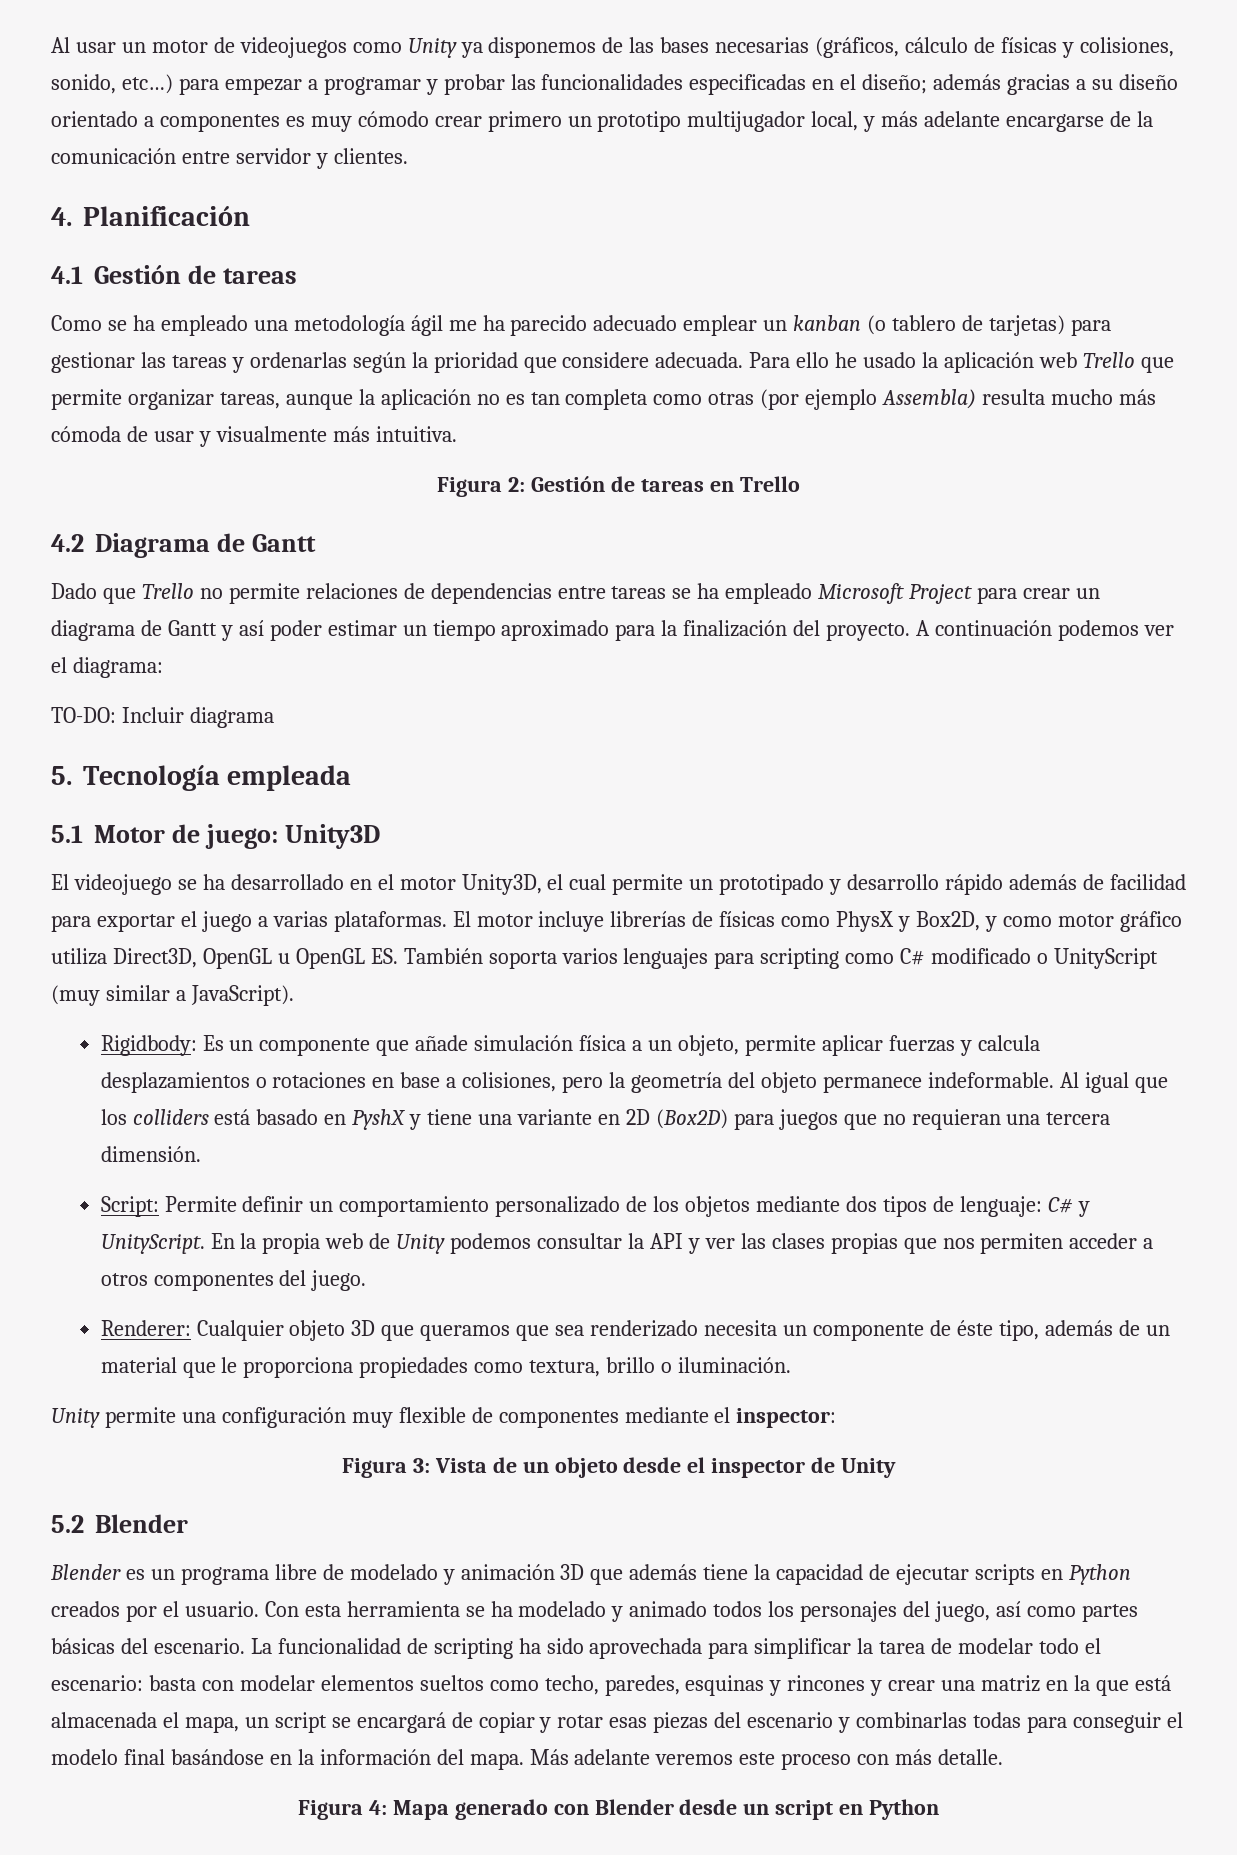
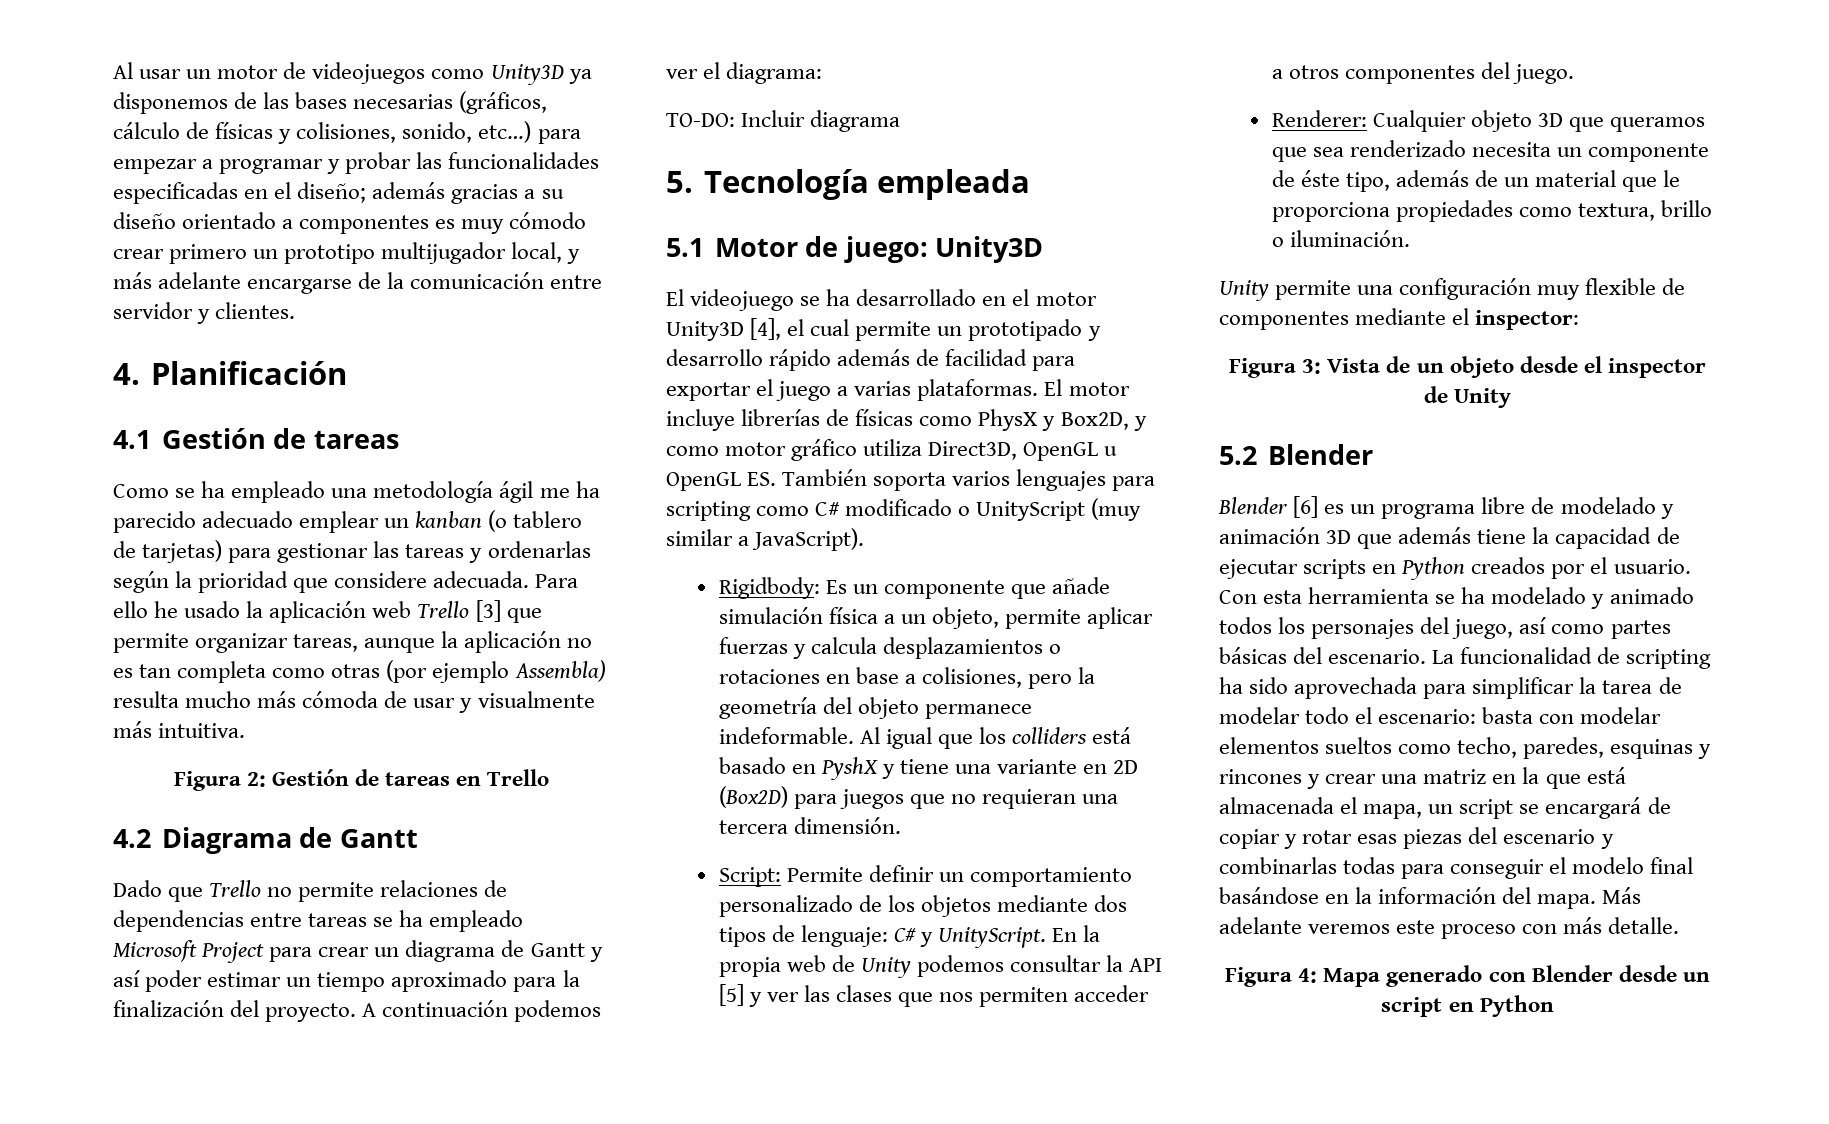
- Al usar un motor de videojuegos como Unity ya disponemos de las bases necesarias (gráficos, cálculo de físicas y colisiones, sonido, etc…) para empezar a programar y probar las funcionalidades especificadas en el diseño;
+ Al usar un motor de videojuegos como Unity3D ya disponemos de las bases necesarias (gráficos, cálculo de físicas y colisiones, sonido, etc…) para empezar a programar y probar las funcionalidades especificadas en el diseño;
- Para ello he usado la aplicación web Trello que permite organizar tareas, aunque la aplicación no es tan completa como otras (por ejemplo Assembla) resulta mucho más cómoda de usar y visualmente más intuitiva.
+ Para ello he usado la aplicación web Trello [3] que permite organizar tareas, aunque la aplicación no es tan completa como otras (por ejemplo Assembla) resulta mucho más cómoda de usar y visualmente más intuitiva.
- El videojuego se ha desarrollado en el motor Unity3D, el cual permite un prototipado y desarrollo rápido además de facilidad para exportar el juego a varias plataformas.
+ El videojuego se ha desarrollado en el motor Unity3D [4], el cual permite un prototipado y desarrollo rápido además de facilidad para exportar el juego a varias plataformas.
- En la propia web de Unity podemos consultar la API y ver las clases propias que nos permiten acceder a otros componentes del juego.
+ En la propia web de Unity podemos consultar la API [5] y ver las clases que nos permiten acceder a otros componentes del juego.
- Blender es un programa libre de modelado y animación 3D que además tiene la capacidad de ejecutar scripts en Python creados por el usuario.
+ Blender [6] es un programa libre de modelado y animación 3D que además tiene la capacidad de ejecutar scripts en Python creados por el usuario.

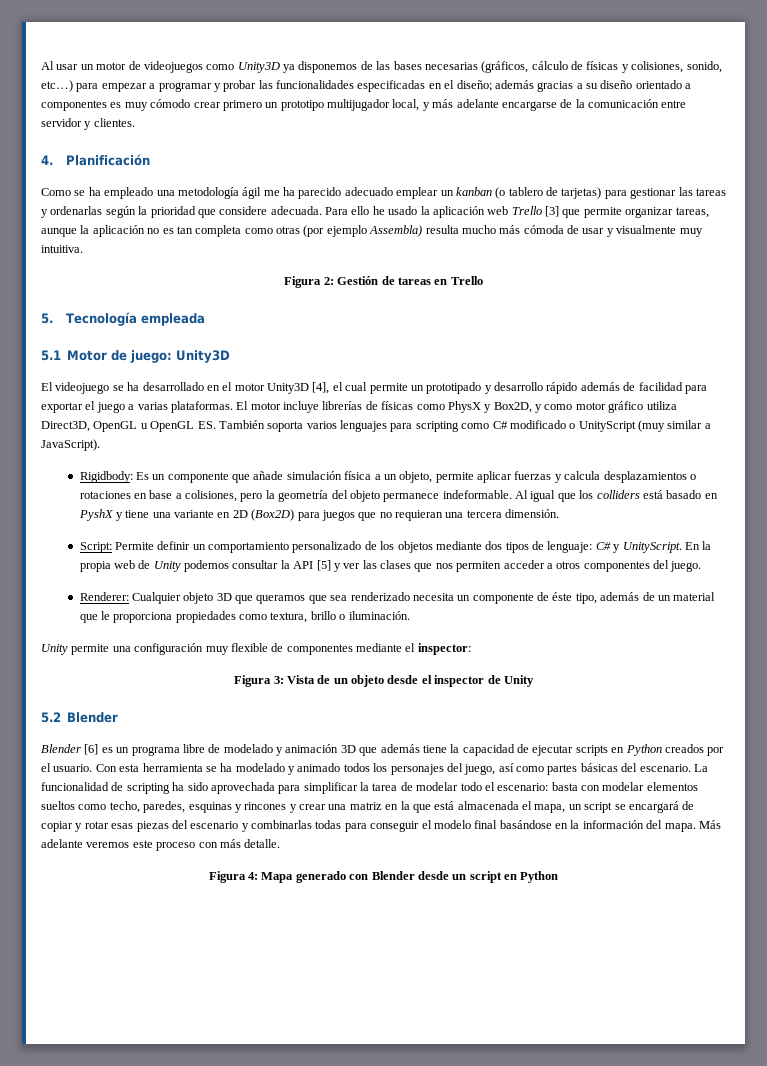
- 4.1 Gestión de tareas
- Para ello he usado la aplicación web Trello [3] que permite organizar tareas, aunque la aplicación no es tan completa como otras (por ejemplo Assembla) resulta mucho más cómoda de usar y visualmente más intuitiva.
+ Para ello he usado la aplicación web Trello [3] que permite organizar tareas, aunque la aplicación no es tan completa como otras (por ejemplo Assembla) resulta mucho más cómoda de usar y visualmente muy intuitiva.
- 4.2 Diagrama de Gantt
- Dado que Trello no permite relaciones de dependencias entre tareas se ha empleado Microsoft Project para crear un diagrama de Gantt y así poder estimar un tiempo aproximado para la finalización del proyecto. A continuación podemos ver el diagrama:
- TO-DO: Incluir diagrama

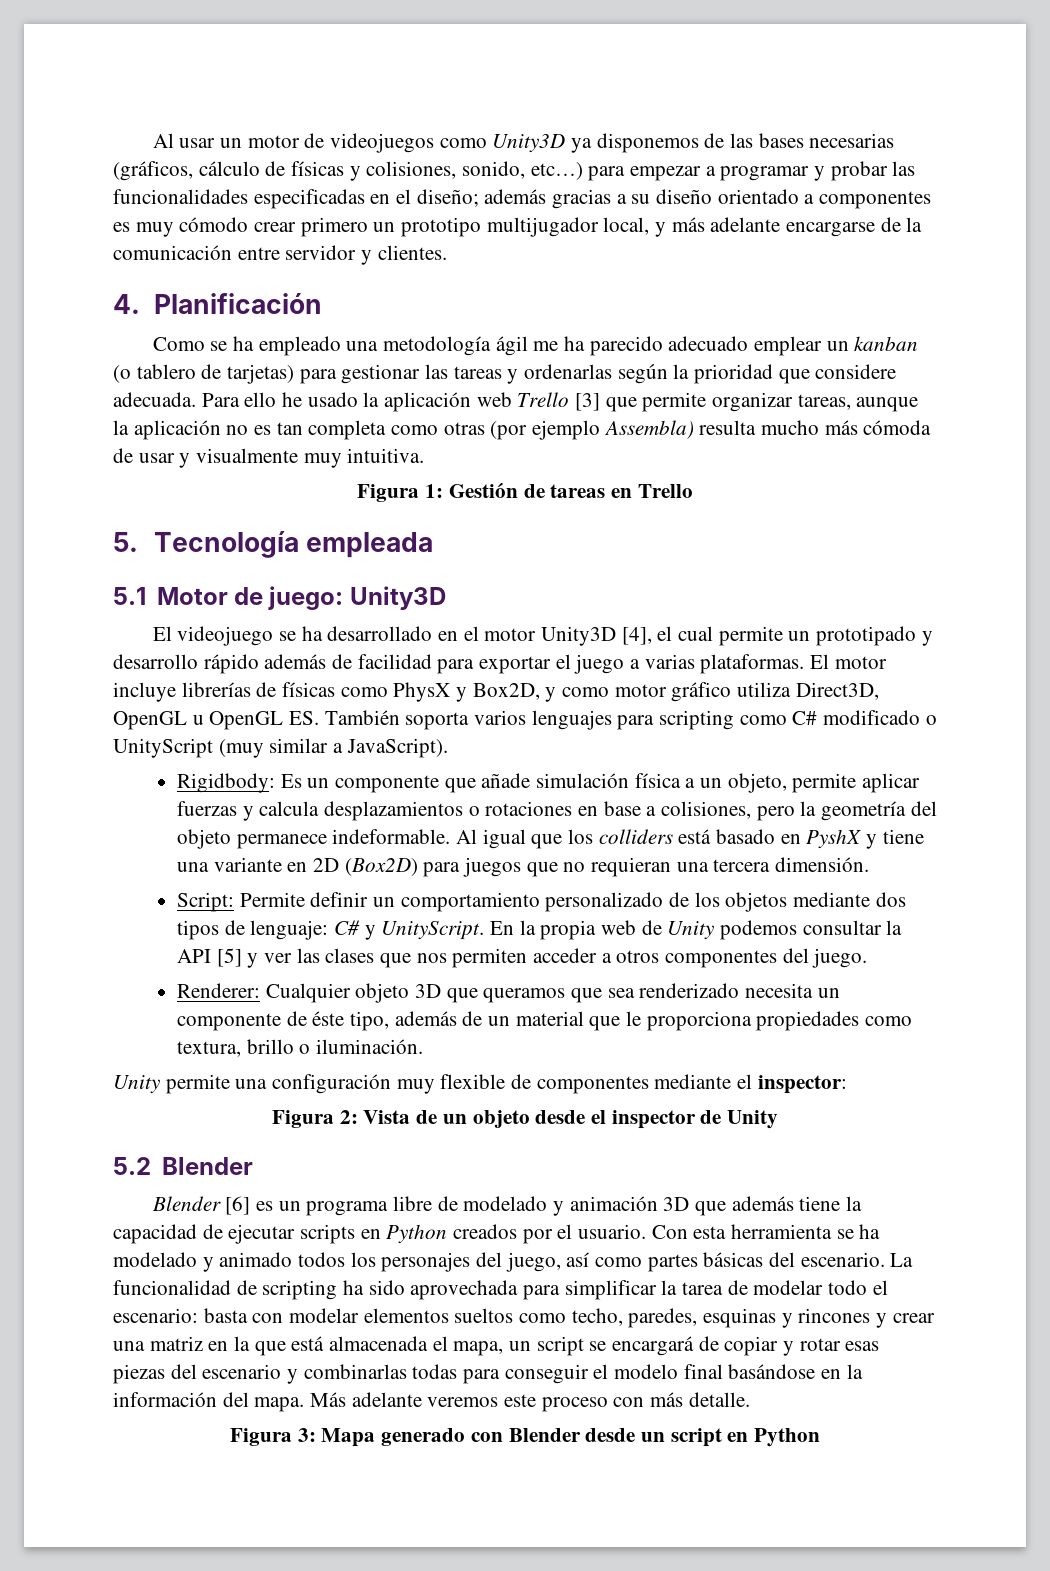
- Figura 2: Gestión de tareas en Trello
+ Figura 1: Gestión de tareas en Trello
- Figura 3: Vista de un objeto desde el inspector de Unity
+ Figura 2: Vista de un objeto desde el inspector de Unity
- Figura 4: Mapa generado con Blender desde un script en Python
+ Figura 3: Mapa generado con Blender desde un script en Python

